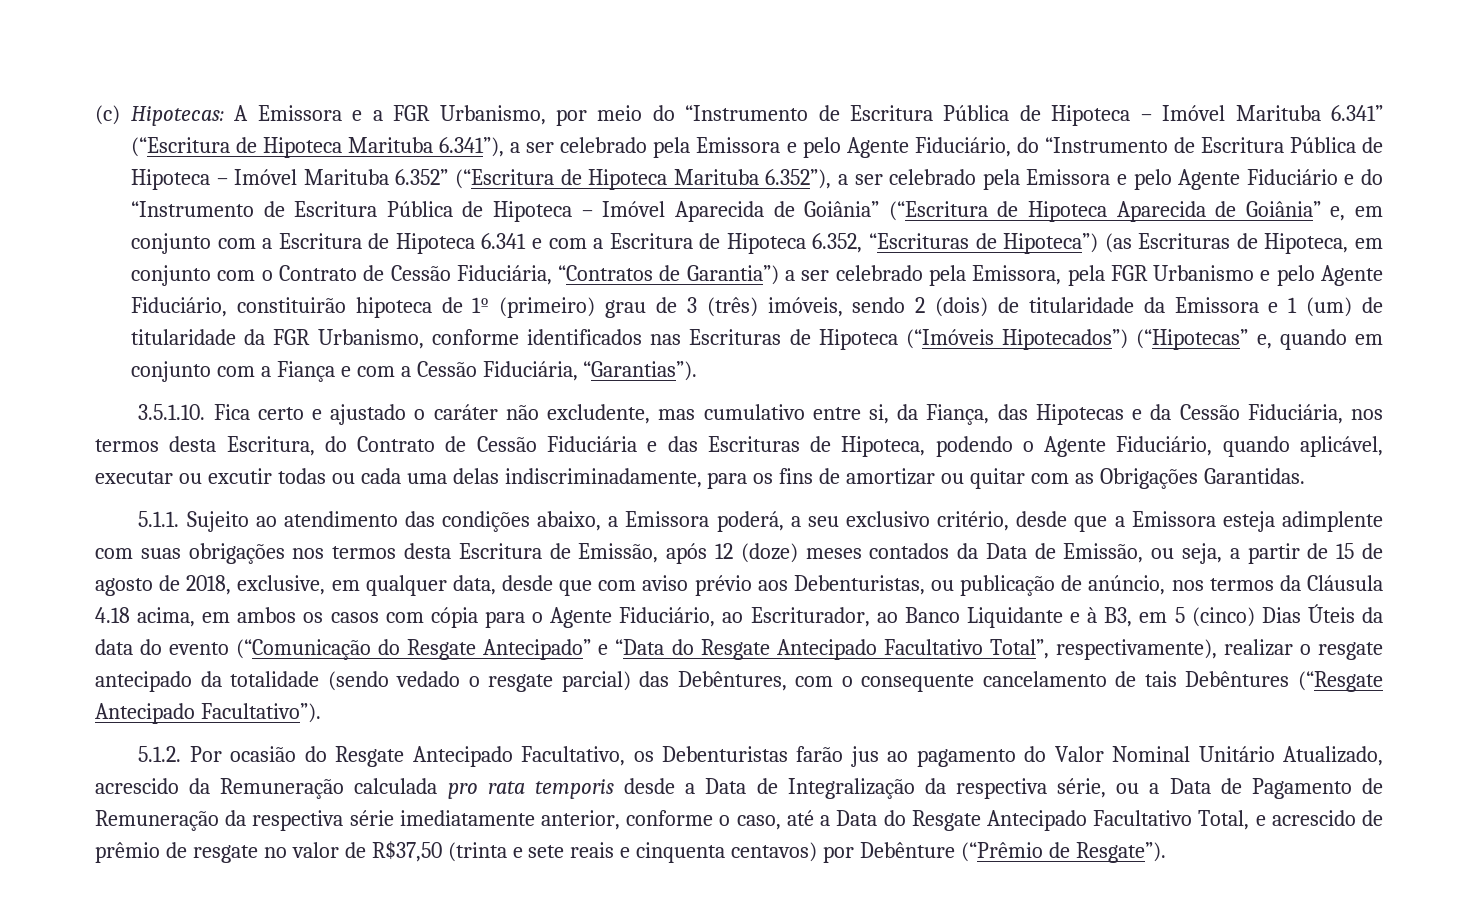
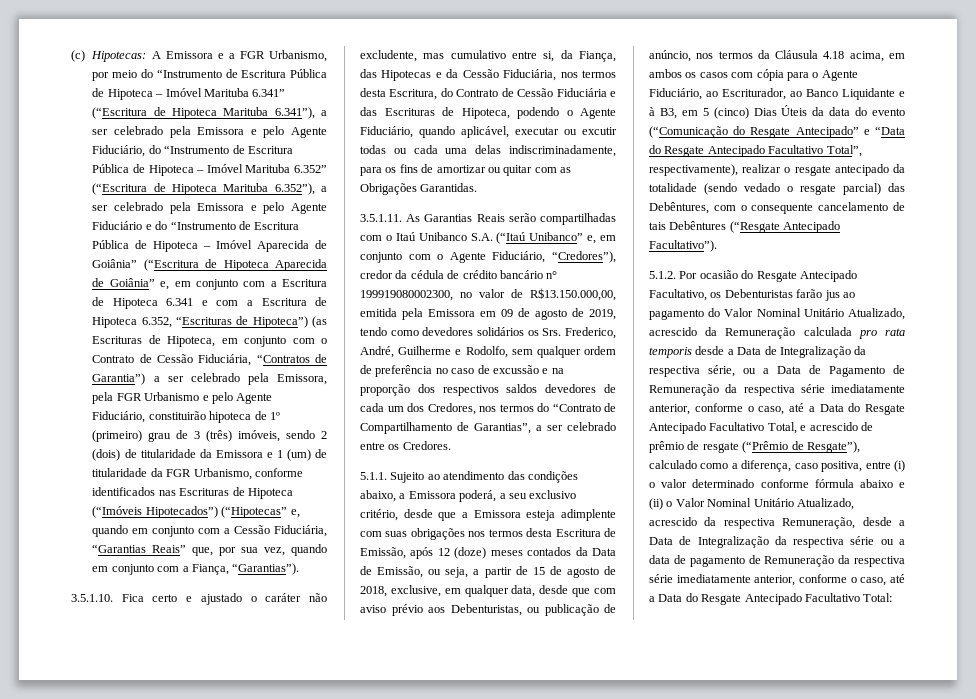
- A Emissora e a FGR Urbanismo, por meio do “Instrumento de Escritura Pública de Hipoteca – Imóvel Marituba 6.341” (“Escritura de Hipoteca Marituba 6.341”), a ser celebrado pela Emissora e pelo Agente Fiduciário, do “Instrumento de Escritura Pública de Hipoteca – Imóvel Marituba 6.352” (“Escritura de Hipoteca Marituba 6.352”), a ser celebrado pela Emissora e pelo Agente Fiduciário e do “Instrumento de Escritura Pública de Hipoteca – Imóvel Aparecida de Goiânia” (“Escritura de Hipoteca Aparecida de Goiânia” e, em conjunto com a Escritura de Hipoteca 6.341 e com a Escritura de Hipoteca 6.352, “Escrituras de Hipoteca”) (as Escrituras de Hipoteca, em conjunto com o Contrato de Cessão Fiduciária, “Contratos de Garantia”) a ser celebrado pela Emissora, pela FGR Urbanismo e pelo Agente Fiduciário, constituirão hipoteca de 1º (primeiro) grau de 3 (três) imóveis, sendo 2 (dois) de titularidade da Emissora e 1 (um) de titularidade da FGR Urbanismo, conforme identificados nas Escrituras de Hipoteca (“Imóveis Hipotecados”) (“Hipotecas” e, quando em conjunto com a Fiança e com a Cessão Fiduciária, “Garantias”).
+ A Emissora e a FGR Urbanismo, por meio do “Instrumento de Escritura Pública de Hipoteca – Imóvel Marituba 6.341” (“Escritura de Hipoteca Marituba 6.341”), a ser celebrado pela Emissora e pelo Agente Fiduciário, do “Instrumento de Escritura Pública de Hipoteca – Imóvel Marituba 6.352” (“Escritura de Hipoteca Marituba 6.352”), a ser celebrado pela Emissora e pelo Agente Fiduciário e do “Instrumento de Escritura Pública de Hipoteca – Imóvel Aparecida de Goiânia” (“Escritura de Hipoteca Aparecida de Goiânia” e, em conjunto com a Escritura de Hipoteca 6.341 e com a Escritura de Hipoteca 6.352, “Escrituras de Hipoteca”) (as Escrituras de Hipoteca, em conjunto com o Contrato de Cessão Fiduciária, “Contratos de Garantia”) a ser celebrado pela Emissora, pela FGR Urbanismo e pelo Agente Fiduciário, constituirão hipoteca de 1º (primeiro) grau de 3 (três) imóveis, sendo 2 (dois) de titularidade da Emissora e 1 (um) de titularidade da FGR Urbanismo, conforme identificados nas Escrituras de Hipoteca (“Imóveis Hipotecados”) (“Hipotecas” e, quando em conjunto com a Cessão Fiduciária, “Garantias Reais” que, por sua vez, quando em conjunto com a Fiança, “Garantias”).
+ 3.5.1.11. As Garantias Reais serão compartilhadas com o Itaú Unibanco S.A. (“Itaú Unibanco” e, em conjunto com o Agente Fiduciário, “Credores”), credor da cédula de crédito bancário n° 199919080002300, no valor de R$13.150.000,00, emitida pela Emissora em 09 de agosto de 2019, tendo como devedores solidários os Srs. Frederico, André, Guilherme e Rodolfo, sem qualquer ordem de preferência no caso de excussão e na proporção dos respectivos saldos devedores de cada um dos Credores, nos termos do “Contrato de Compartilhamento de Garantias”, a ser celebrado entre os Credores.
- 5.1.2. Por ocasião do Resgate Antecipado Facultativo, os Debenturistas farão jus ao pagamento do Valor Nominal Unitário Atualizado, acrescido da Remuneração calculada pro rata temporis desde a Data de Integralização da respectiva série, ou a Data de Pagamento de Remuneração da respectiva série imediatamente anterior, conforme o caso, até a Data do Resgate Antecipado Facultativo Total, e acrescido de prêmio de resgate no valor de R$37,50 (trinta e sete reais e cinquenta centavos) por Debênture (“Prêmio de Resgate”).
+ 5.1.2. Por ocasião do Resgate Antecipado Facultativo, os Debenturistas farão jus ao pagamento do Valor Nominal Unitário Atualizado, acrescido da Remuneração calculada pro rata temporis desde a Data de Integralização da respectiva série, ou a Data de Pagamento de Remuneração da respectiva série imediatamente anterior, conforme o caso, até a Data do Resgate Antecipado Facultativo Total, e acrescido de prêmio de resgate (“Prêmio de Resgate”), calculado como a diferença, caso positiva, entre (i) o valor determinado conforme fórmula abaixo e (ii) o Valor Nominal Unitário Atualizado, acrescido da respectiva Remuneração, desde a Data de Integralização da respectiva série ou a data de pagamento de Remuneração da respectiva série imediatamente anterior, conforme o caso, até a Data do Resgate Antecipado Facultativo Total:

